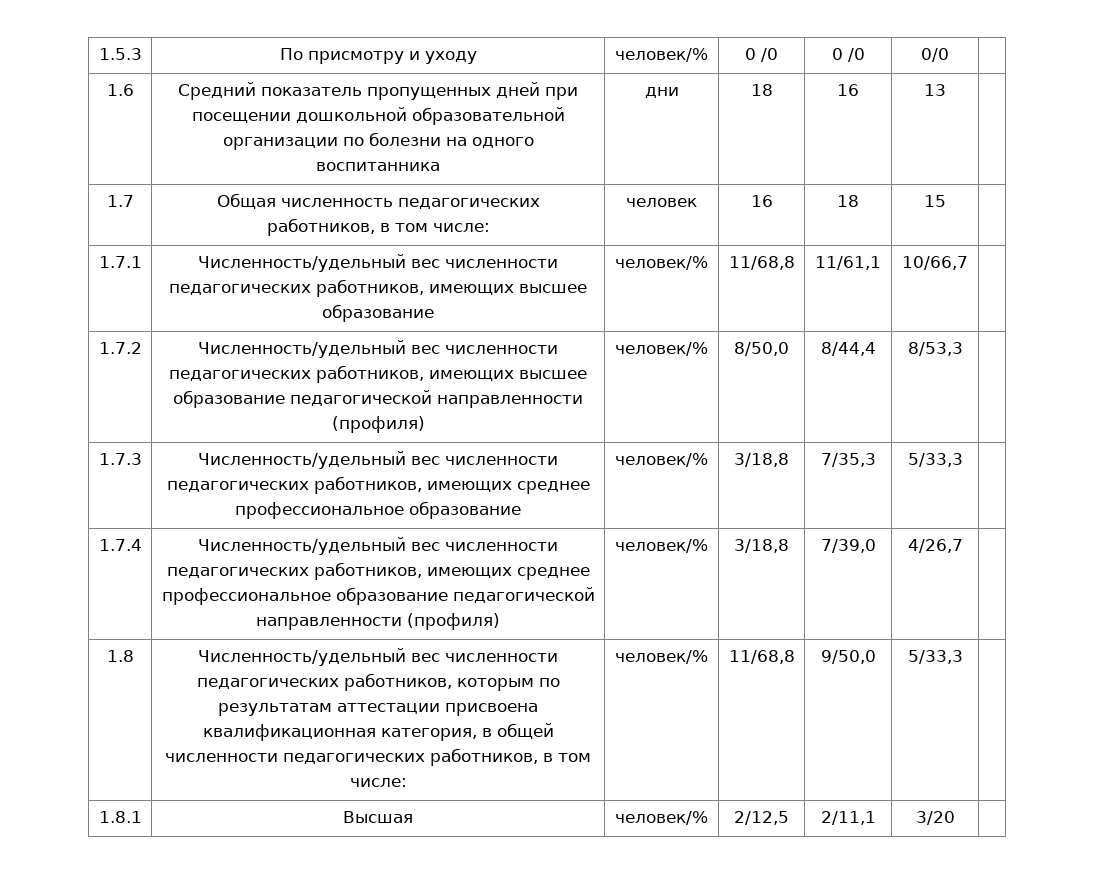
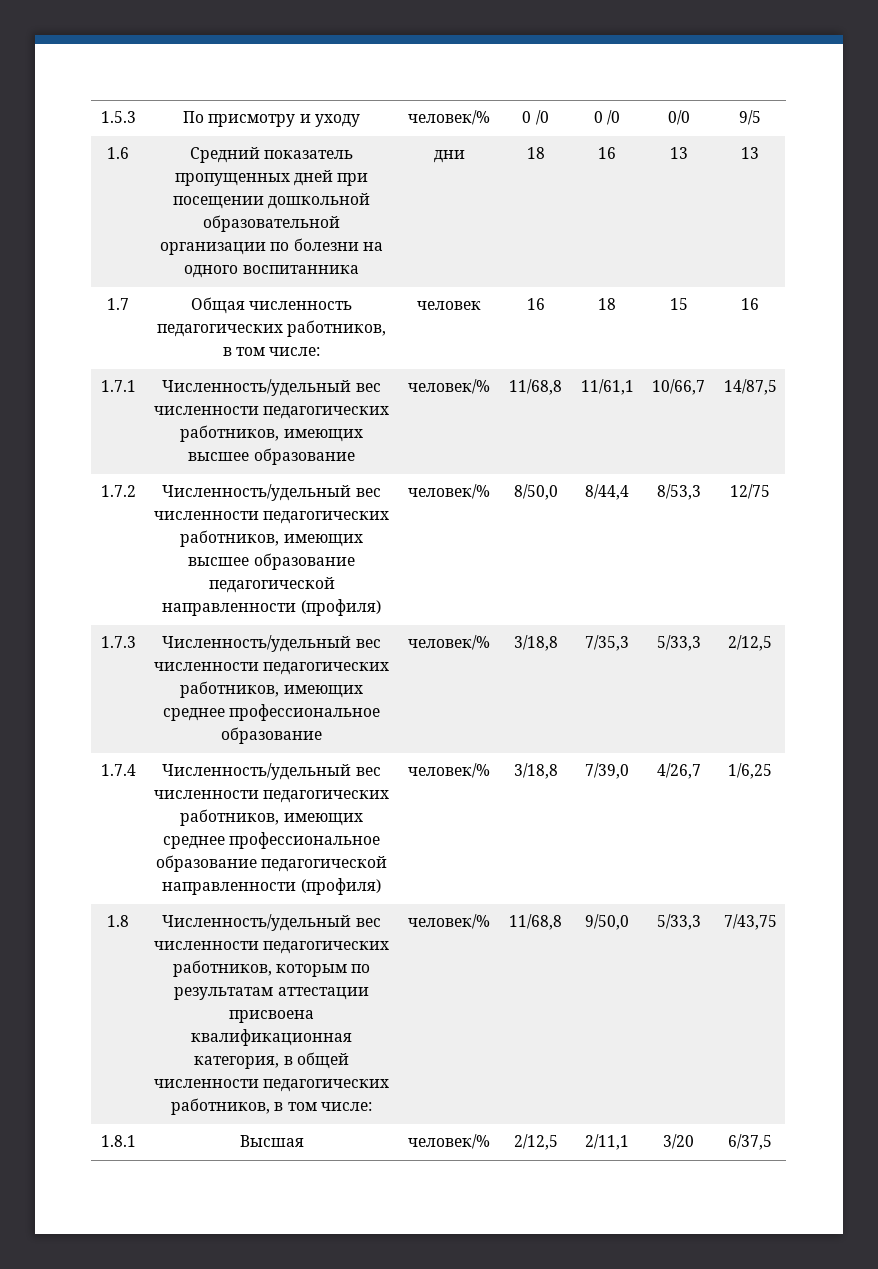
- 1.5.3 | По присмотру и уходу | человек/% | 0 /0 | 0 /0 | 0/0 |
+ 1.5.3 | По присмотру и уходу | человек/% | 0 /0 | 0 /0 | 0/0 | 9/5
- 1.6 | Средний показатель пропущенных дней при посещении дошкольной образовательной организации по болезни на одного воспитанника | дни | 18 | 16 | 13 |
+ 1.6 | Средний показатель пропущенных дней при посещении дошкольной образовательной организации по болезни на одного воспитанника | дни | 18 | 16 | 13 | 13
- 1.7 | Общая численность педагогических работников, в том числе: | человек | 16 | 18 | 15 |
+ 1.7 | Общая численность педагогических работников, в том числе: | человек | 16 | 18 | 15 | 16
- 1.7.1 | Численность/удельный вес численности педагогических работников, имеющих высшее образование | человек/% | 11/68,8 | 11/61,1 | 10/66,7 |
+ 1.7.1 | Численность/удельный вес численности педагогических работников, имеющих высшее образование | человек/% | 11/68,8 | 11/61,1 | 10/66,7 | 14/87,5
- 1.7.2 | Численность/удельный вес численности педагогических работников, имеющих высшее образование педагогической направленности (профиля) | человек/% | 8/50,0 | 8/44,4 | 8/53,3 |
+ 1.7.2 | Численность/удельный вес численности педагогических работников, имеющих высшее образование педагогической направленности (профиля) | человек/% | 8/50,0 | 8/44,4 | 8/53,3 | 12/75
- 1.7.3 | Численность/удельный вес численности педагогических работников, имеющих среднее профессиональное образование | человек/% | 3/18,8 | 7/35,3 | 5/33,3 |
+ 1.7.3 | Численность/удельный вес численности педагогических работников, имеющих среднее профессиональное образование | человек/% | 3/18,8 | 7/35,3 | 5/33,3 | 2/12,5
- 1.7.4 | Численность/удельный вес численности педагогических работников, имеющих среднее профессиональное образование педагогической направленности (профиля) | человек/% | 3/18,8 | 7/39,0 | 4/26,7 |
+ 1.7.4 | Численность/удельный вес численности педагогических работников, имеющих среднее профессиональное образование педагогической направленности (профиля) | человек/% | 3/18,8 | 7/39,0 | 4/26,7 | 1/6,25
- 1.8 | Численность/удельный вес численности педагогических работников, которым по результатам аттестации присвоена квалификационная категория, в общей численности педагогических работников, в том числе: | человек/% | 11/68,8 | 9/50,0 | 5/33,3 |
+ 1.8 | Численность/удельный вес численности педагогических работников, которым по результатам аттестации присвоена квалификационная категория, в общей численности педагогических работников, в том числе: | человек/% | 11/68,8 | 9/50,0 | 5/33,3 | 7/43,75
- 1.8.1 | Высшая | человек/% | 2/12,5 | 2/11,1 | 3/20 |
+ 1.8.1 | Высшая | человек/% | 2/12,5 | 2/11,1 | 3/20 | 6/37,5

